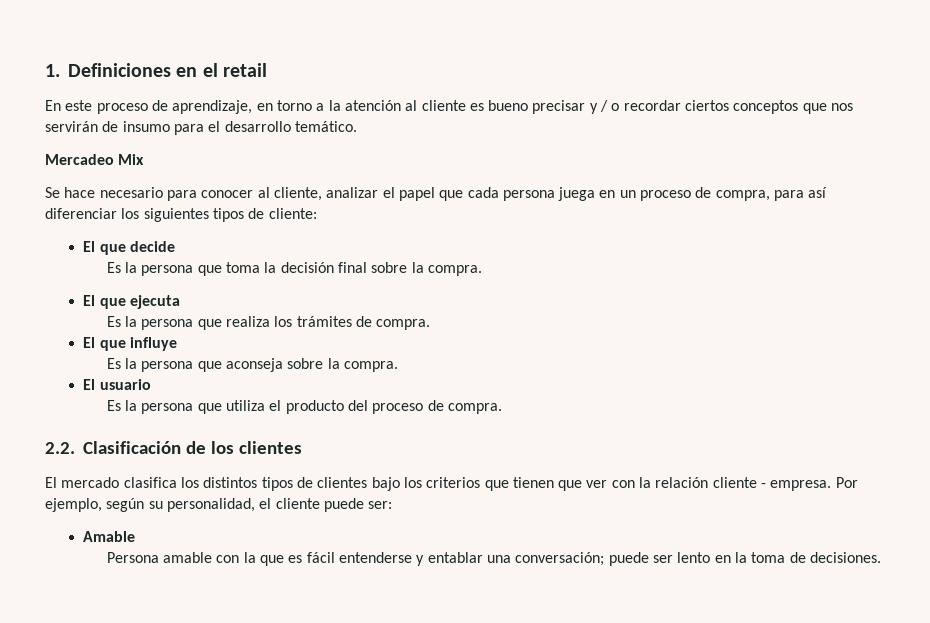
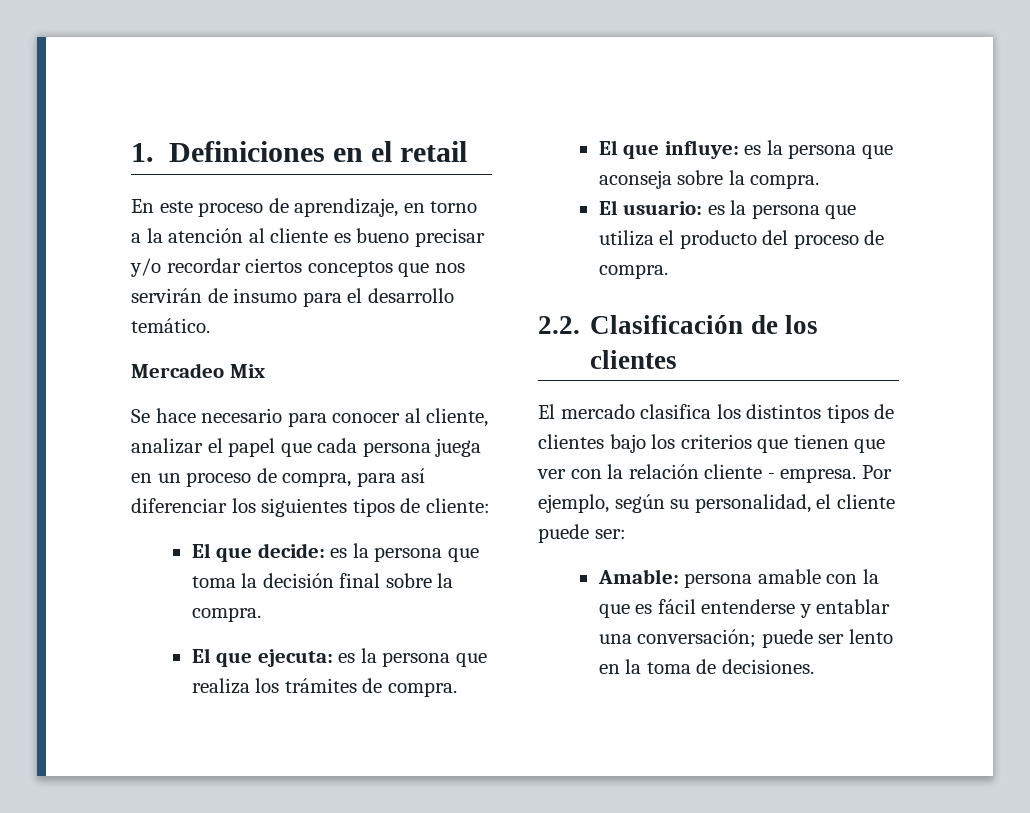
- En este proceso de aprendizaje, en torno a la atención al cliente es bueno precisar y / o recordar ciertos conceptos que nos servirán de insumo para el desarrollo temático.
+ En este proceso de aprendizaje, en torno a la atención al cliente es bueno precisar y/o recordar ciertos conceptos que nos servirán de insumo para el desarrollo temático.
- El que decide
- Es la persona que toma la decisión final sobre la compra.
+ El que decide: es la persona que toma la decisión final sobre la compra.
- El que ejecuta
- Es la persona que realiza los trámites de compra.
+ El que ejecuta: es la persona que realiza los trámites de compra.
- El que influye
- Es la persona que aconseja sobre la compra.
+ El que influye: es la persona que aconseja sobre la compra.
- El usuario
- Es la persona que utiliza el producto del proceso de compra.
+ El usuario: es la persona que utiliza el producto del proceso de compra.
- Amable
- Persona amable con la que es fácil entenderse y entablar una conversación; puede ser lento en la toma de decisiones.
+ Amable: persona amable con la que es fácil entenderse y entablar una conversación; puede ser lento en la toma de decisiones.

